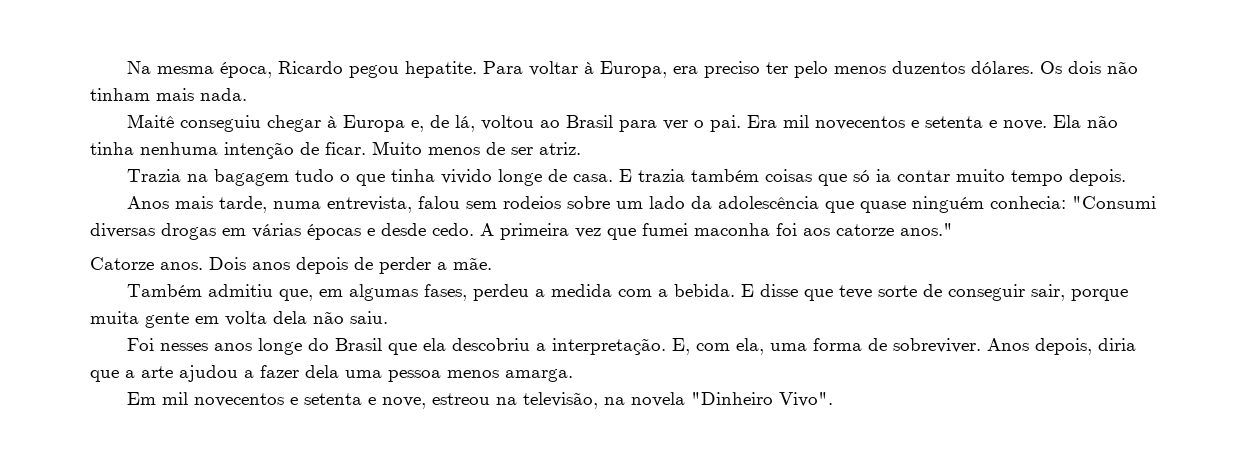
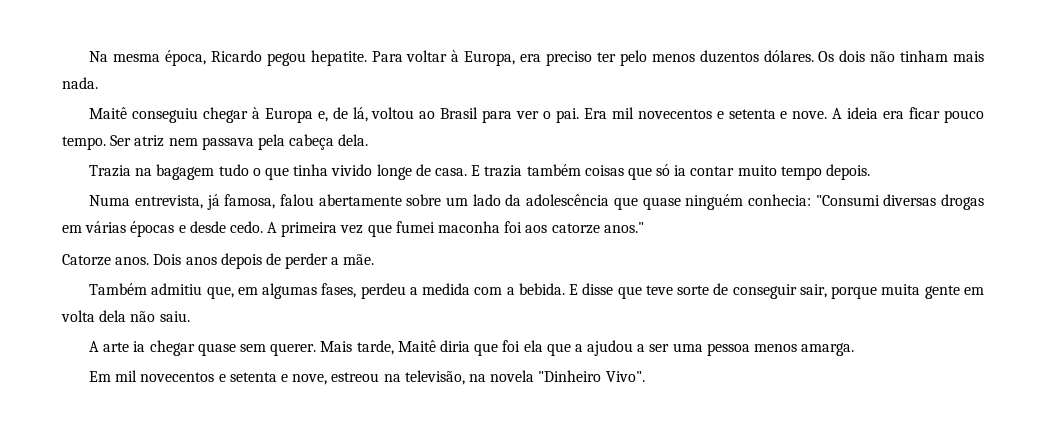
- Ela não tinha nenhuma intenção de ficar. Muito menos de ser atriz.
+ A ideia era ficar pouco tempo. Ser atriz nem passava pela cabeça dela.
- Anos mais tarde, numa entrevista, falou sem rodeios sobre um lado da adolescência que quase ninguém conhecia: "Consumi diversas drogas em várias épocas e desde cedo.
+ Numa entrevista, já famosa, falou abertamente sobre um lado da adolescência que quase ninguém conhecia: "Consumi diversas drogas em várias épocas e desde cedo.
- Foi nesses anos longe do Brasil que ela descobriu a interpretação. E, com ela, uma forma de sobreviver. Anos depois, diria que a arte ajudou a fazer dela uma pessoa menos amarga.
+ A arte ia chegar quase sem querer. Mais tarde, Maitê diria que foi ela que a ajudou a ser uma pessoa menos amarga.

